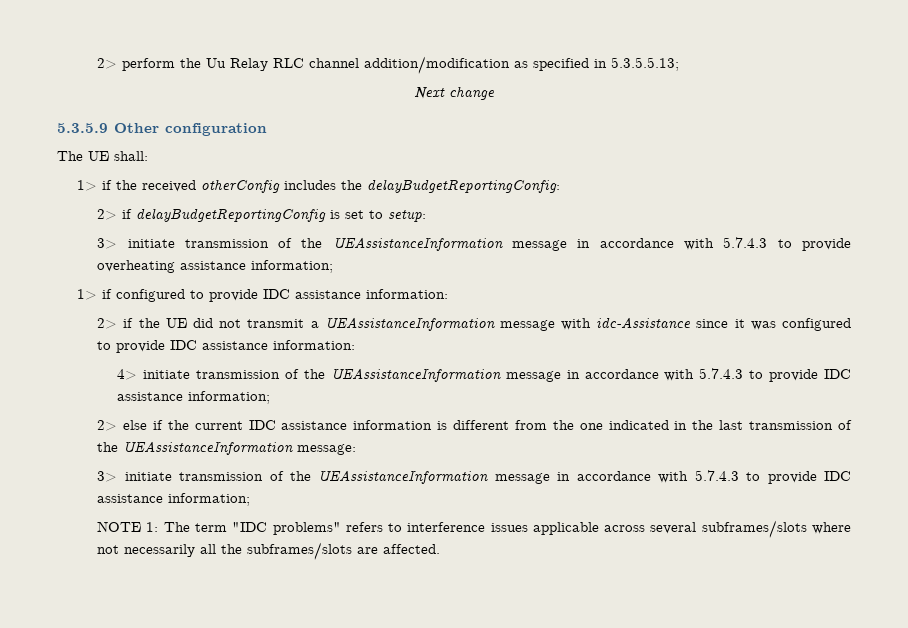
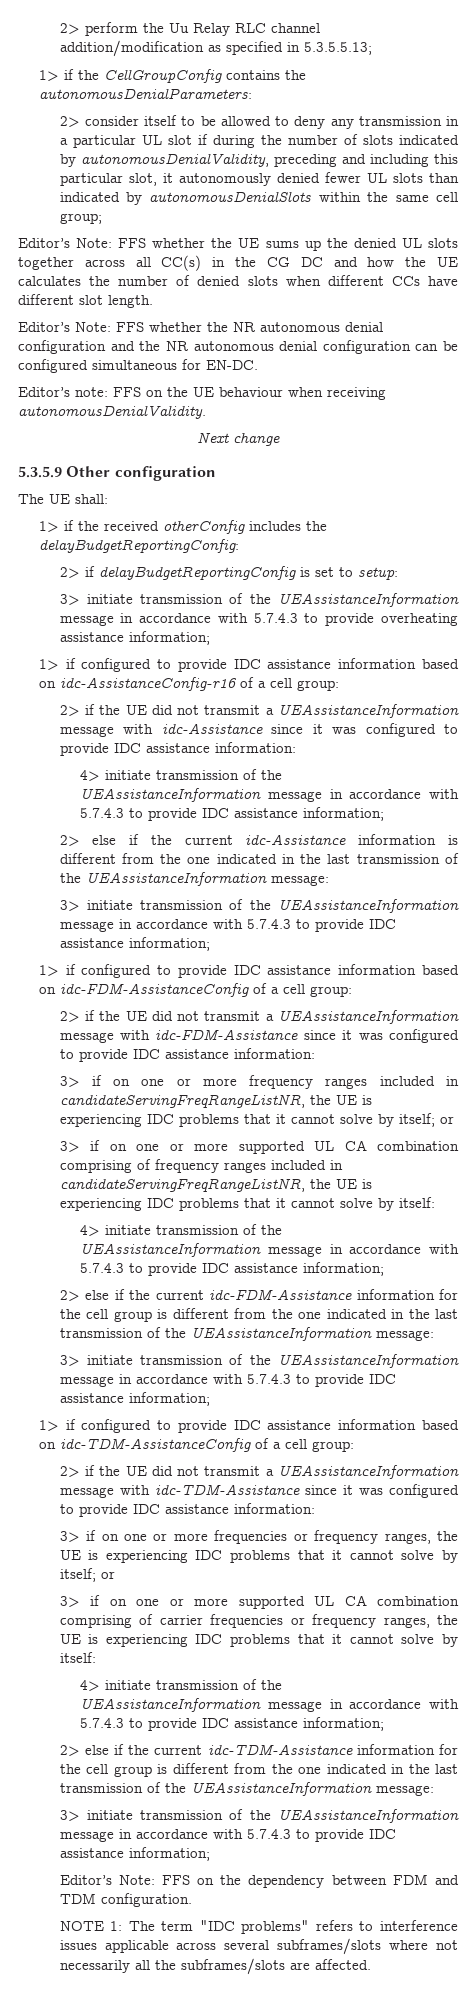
+ 1> if the CellGroupConfig contains the autonomousDenialParameters:
+ 2> consider itself to be allowed to deny any transmission in a particular UL slot if during the number of slots indicated by autonomousDenialValidity, preceding and including this particular slot, it autonomously denied fewer UL slots than indicated by autonomousDenialSlots within the same cell group;
+ Editor’s Note: FFS whether the UE sums up the denied UL slots together across all CC(s) in the CG DC and how the UE calculates the number of denied slots when different CCs have different slot length.
+ Editor’s Note: FFS whether the NR autonomous denial configuration and the NR autonomous denial configuration can be configured simultaneous for EN-DC.
+ Editor’s note: FFS on the UE behaviour when receiving autonomousDenialValidity.
- 1> if configured to provide IDC assistance information:
+ 1> if configured to provide IDC assistance information based on idc-AssistanceConfig-r16 of a cell group:
- 2> else if the current IDC assistance information is different from the one indicated in the last transmission of the UEAssistanceInformation message:
+ 2> else if the current idc-Assistance information is different from the one indicated in the last transmission of the UEAssistanceInformation message:
+ 1> if configured to provide IDC assistance information based on idc-FDM-AssistanceConfig of a cell group:
+ 2> if the UE did not transmit a UEAssistanceInformation message with idc-FDM-Assistance since it was configured to provide IDC assistance information:
+ 3> if on one or more frequency ranges included in candidateServingFreqRangeListNR, the UE is experiencing IDC problems that it cannot solve by itself; or
+ 3> if on one or more supported UL CA combination comprising of frequency ranges included in candidateServingFreqRangeListNR, the UE is experiencing IDC problems that it cannot solve by itself:
+ 4> initiate transmission of the UEAssistanceInformation message in accordance with 5.7.4.3 to provide IDC assistance information;
+ 2> else if the current idc-FDM-Assistance information for the cell group is different from the one indicated in the last transmission of the UEAssistanceInformation message:
+ 3> initiate transmission of the UEAssistanceInformation message in accordance with 5.7.4.3 to provide IDC assistance information;
+ 1> if configured to provide IDC assistance information based on idc-TDM-AssistanceConfig of a cell group:
+ 2> if the UE did not transmit a UEAssistanceInformation message with idc-TDM-Assistance since it was configured to provide IDC assistance information:
+ 3> if on one or more frequencies or frequency ranges, the UE is experiencing IDC problems that it cannot solve by itself; or
+ 3> if on one or more supported UL CA combination comprising of carrier frequencies or frequency ranges, the UE is experiencing IDC problems that it cannot solve by itself:
+ 4> initiate transmission of the UEAssistanceInformation message in accordance with 5.7.4.3 to provide IDC assistance information;
+ 2> else if the current idc-TDM-Assistance information for the cell group is different from the one indicated in the last transmission of the UEAssistanceInformation message:
+ 3> initiate transmission of the UEAssistanceInformation message in accordance with 5.7.4.3 to provide IDC assistance information;
+ Editor’s Note: FFS on the dependency between FDM and TDM configuration.

